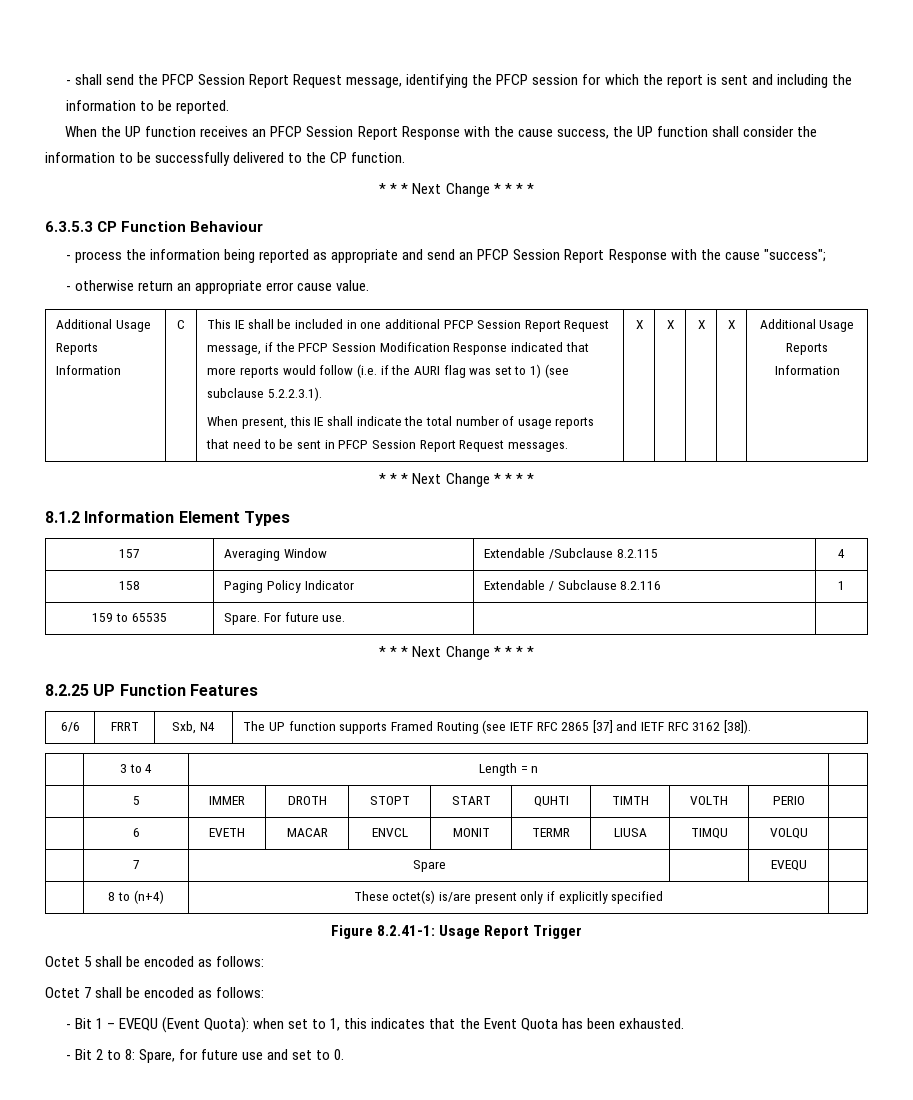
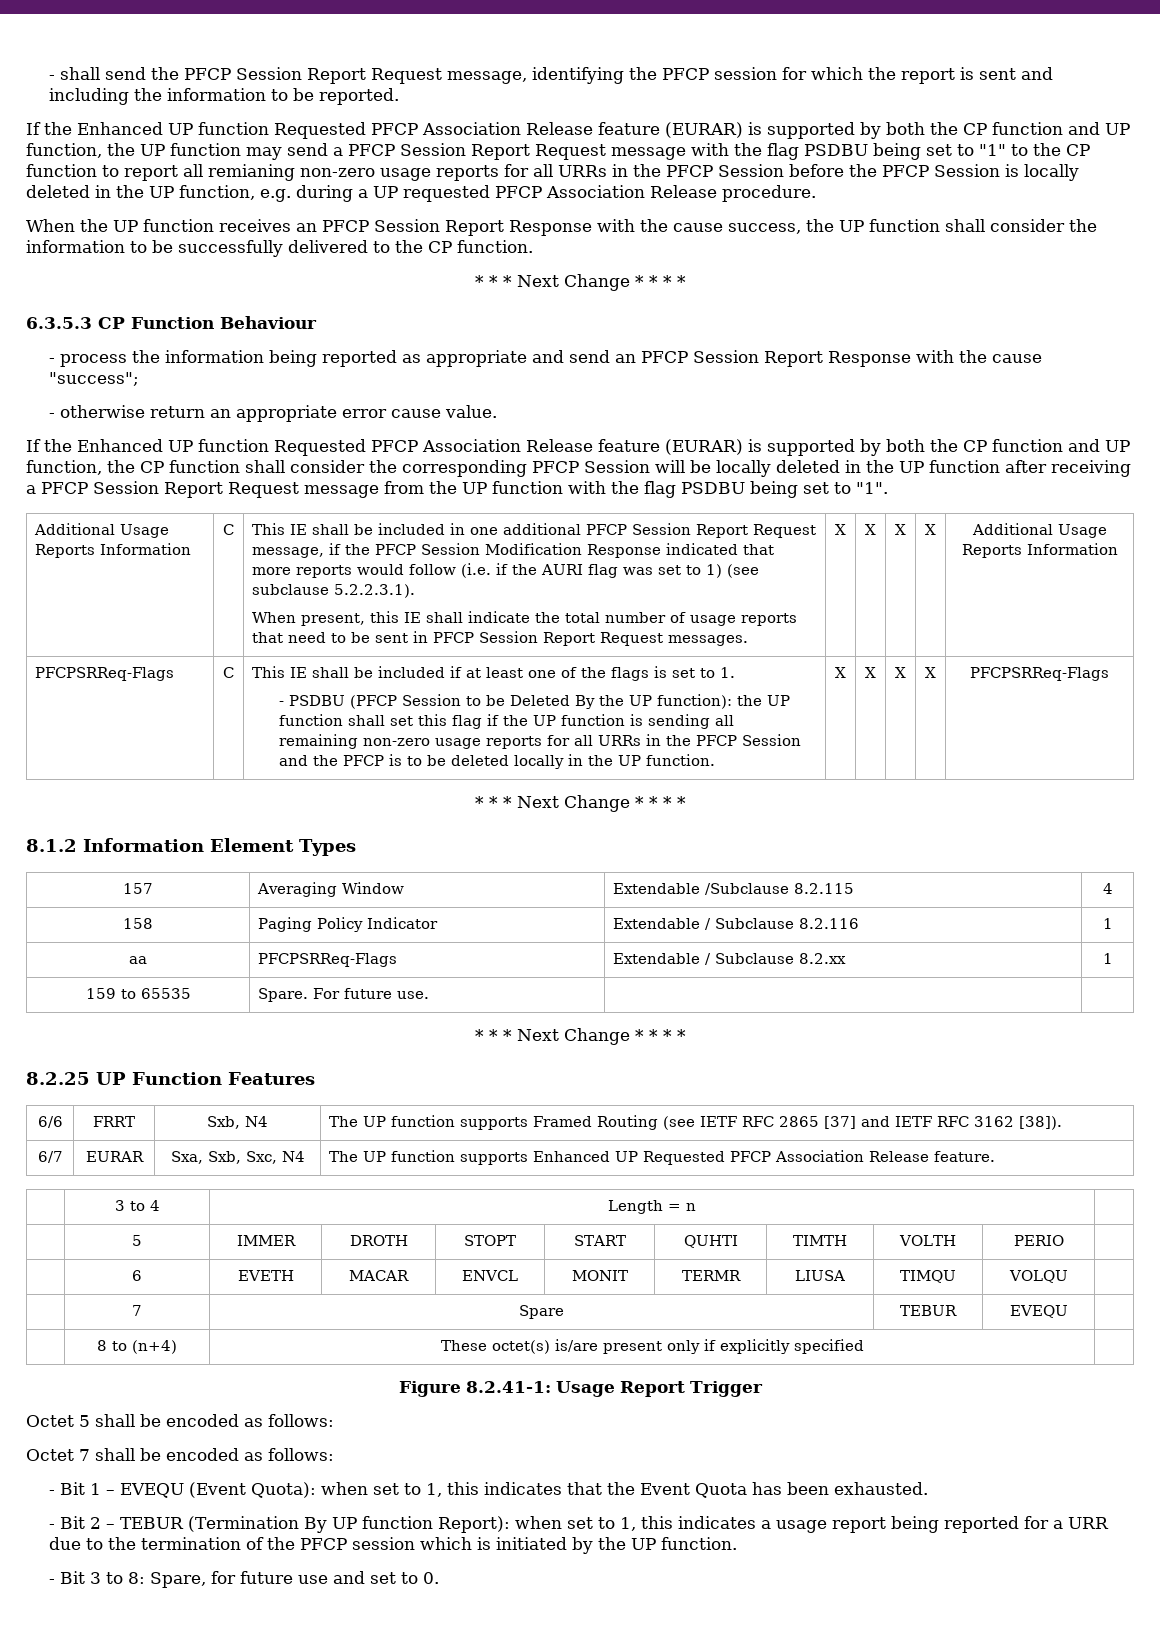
+ If the Enhanced UP function Requested PFCP Association Release feature (EURAR) is supported by both the CP function and UP function, the UP function may send a PFCP Session Report Request message with the flag PSDBU being set to "1" to the CP function to report all remianing non-zero usage reports for all URRs in the PFCP Session before the PFCP Session is locally deleted in the UP function, e.g. during a UP requested PFCP Association Release procedure.
+ If the Enhanced UP function Requested PFCP Association Release feature (EURAR) is supported by both the CP function and UP function, the CP function shall consider the corresponding PFCP Session will be locally deleted in the UP function after receiving a PFCP Session Report Request message from the UP function with the flag PSDBU being set to "1".
+ PFCPSRReq-Flags | C | This IE shall be included if at least one of the flags is set to 1.
+ - PSDBU (PFCP Session to be Deleted By the UP function): the UP function shall set this flag if the UP function is sending all remaining non-zero usage reports for all URRs in the PFCP Session and the PFCP is to be deleted locally in the UP function. | X | X | X | X | PFCPSRReq-Flags
+ aa | PFCPSRReq-Flags | Extendable / Subclause 8.2.xx | 1
+ 6/7 | EURAR | Sxa, Sxb, Sxc, N4 | The UP function supports Enhanced UP Requested PFCP Association Release feature.
- | 7 | Spare | | EVEQU |
+ | 7 | Spare | TEBUR | EVEQU |
- - Bit 2 to 8: Spare, for future use and set to 0.
+ - Bit 2 – TEBUR (Termination By UP function Report): when set to 1, this indicates a usage report being reported for a URR due to the termination of the PFCP session which is initiated by the UP function.
+ - Bit 3 to 8: Spare, for future use and set to 0.

